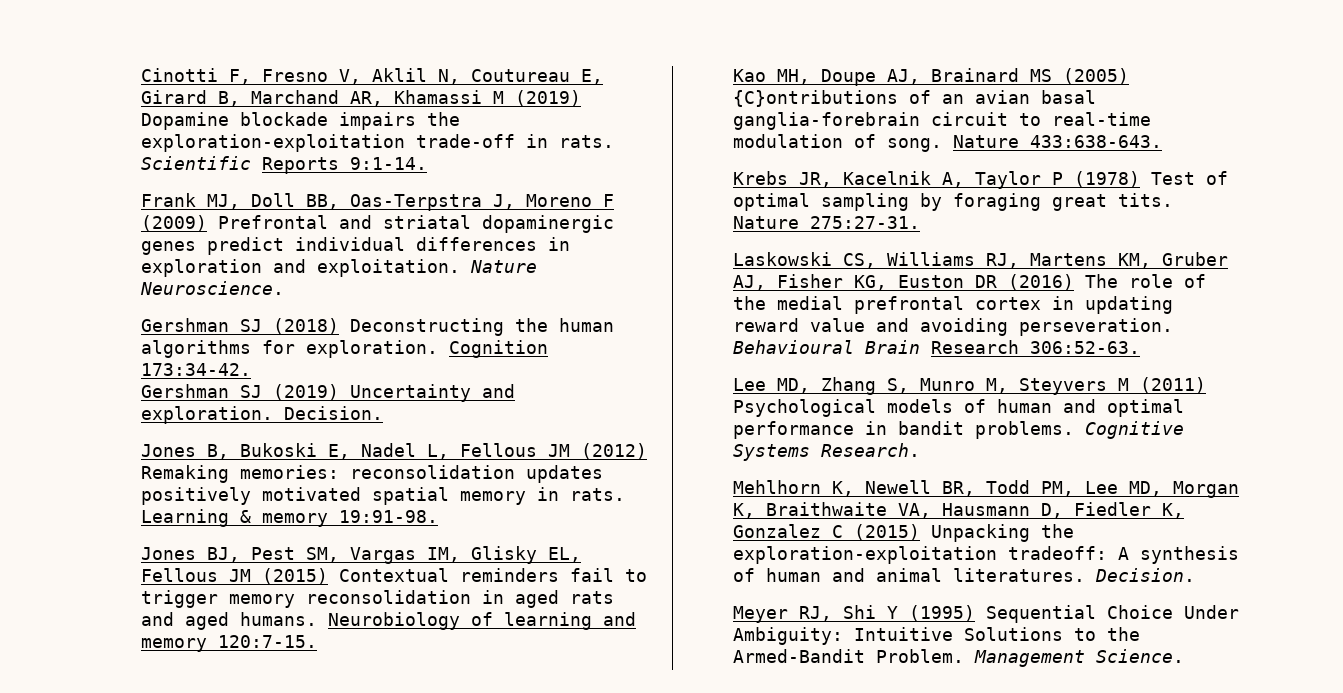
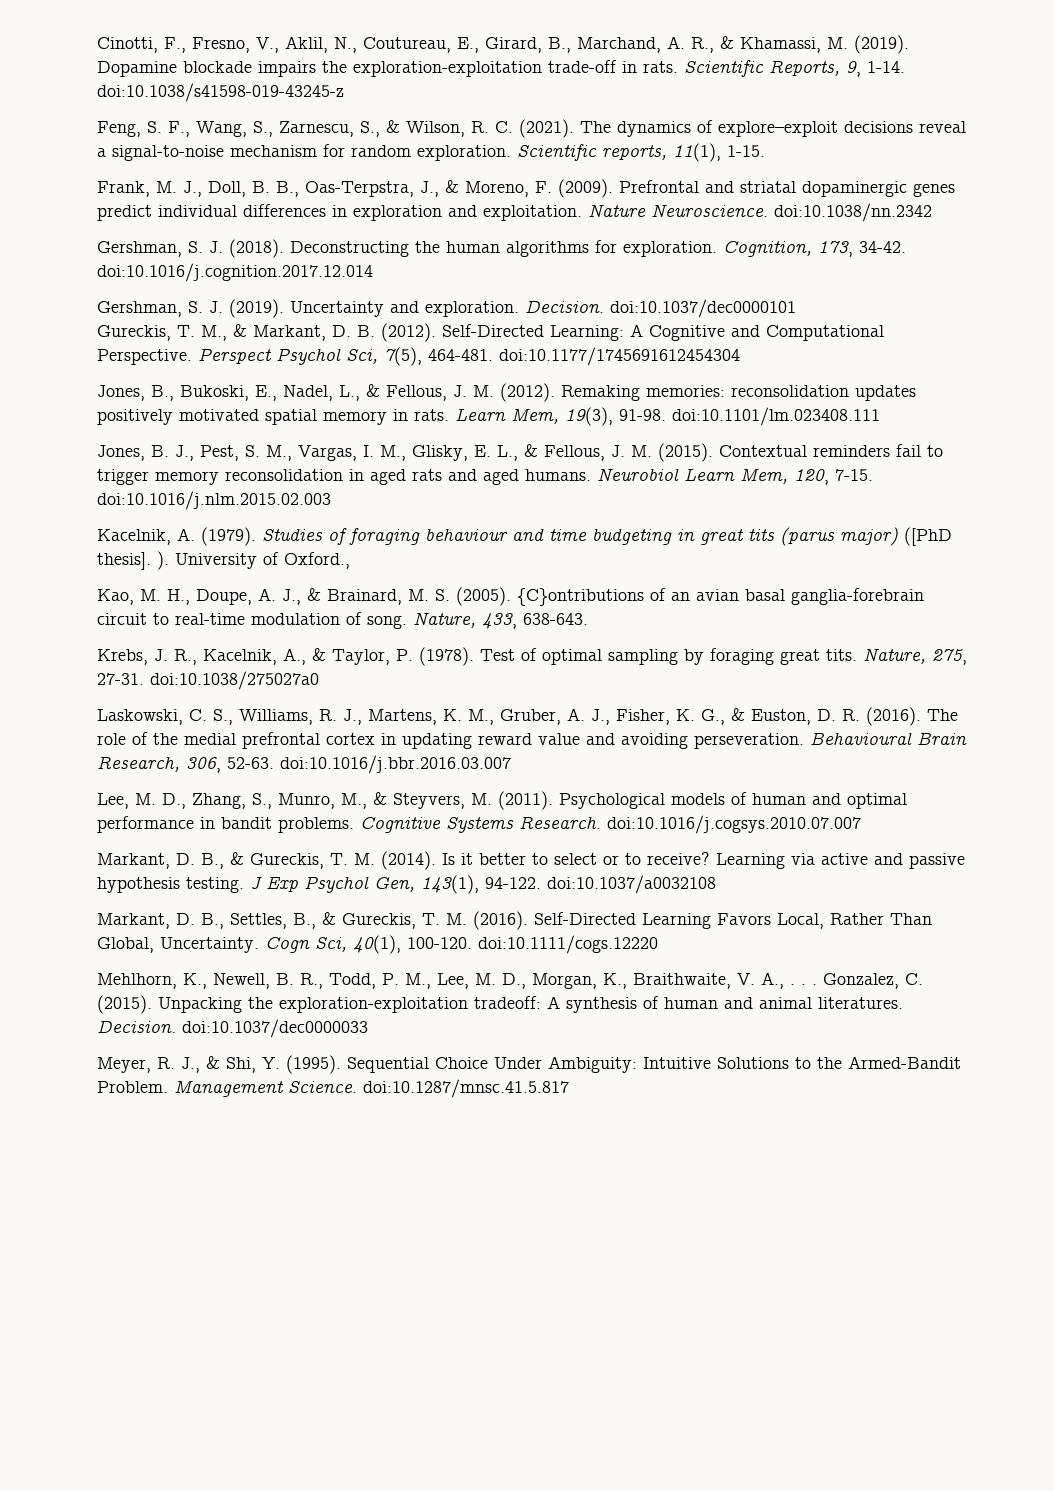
- Cinotti F, Fresno V, Aklil N, Coutureau E, Girard B, Marchand AR, Khamassi M (2019) Dopamine blockade impairs the exploration-exploitation trade-off in rats.
+ Cinotti, F., Fresno, V., Aklil, N., Coutureau, E., Girard, B., Marchand, A. R., & Khamassi, M. (2019). Dopamine blockade impairs the exploration-exploitation trade-off in rats.
- Scientific Reports 9:1-14.
- Frank MJ, Doll BB, Oas-Terpstra J, Moreno F (2009) Prefrontal and striatal dopaminergic genes predict individual differences in exploration and exploitation.
+ Scientific Reports, 9, 1-14. doi:10.1038/s41598-019-43245-z
+ Feng, S. F., Wang, S., Zarnescu, S., & Wilson, R. C. (2021). The dynamics of explore–exploit decisions reveal a signal-to-noise mechanism for random exploration. Scientific reports, 11(1), 1-15.
+ Frank, M. J., Doll, B. B., Oas-Terpstra, J., & Moreno, F. (2009). Prefrontal and striatal dopaminergic genes predict individual differences in exploration and exploitation.
- Nature Neuroscience.
- Gershman SJ (2018) Deconstructing the human algorithms for exploration.
+ Nature Neuroscience. doi:10.1038/nn.2342
+ Gershman, S. J. (2018). Deconstructing the human algorithms for exploration.
- Cognition 173:34-42.
- Gershman SJ (2019) Uncertainty and exploration. Decision.
- Jones B, Bukoski E, Nadel L, Fellous JM (2012) Remaking memories: reconsolidation updates positively motivated spatial memory in rats.
+ Cognition, 173, 34-42. doi:10.1016/j.cognition.2017.12.014
+ Gershman, S. J. (2019). Uncertainty and exploration. Decision. doi:10.1037/dec0000101
+ Gureckis, T. M., & Markant, D. B. (2012). Self-Directed Learning: A Cognitive and Computational Perspective. Perspect Psychol Sci, 7(5), 464-481. doi:10.1177/1745691612454304
+ Jones, B., Bukoski, E., Nadel, L., & Fellous, J. M. (2012). Remaking memories: reconsolidation updates positively motivated spatial memory in rats.
- Learning & memory 19:91-98.
- Jones BJ, Pest SM, Vargas IM, Glisky EL, Fellous JM (2015) Contextual reminders fail to trigger memory reconsolidation in aged rats and aged humans.
+ Learn Mem, 19(3), 91-98. doi:10.1101/lm.023408.111
+ Jones, B. J., Pest, S. M., Vargas, I. M., Glisky, E. L., & Fellous, J. M. (2015). Contextual reminders fail to trigger memory reconsolidation in aged rats and aged humans.
- Neurobiology of learning and memory 120:7-15.
- Kao MH, Doupe AJ, Brainard MS (2005) {C}ontributions of an avian basal ganglia-forebrain circuit to real-time modulation of song.
+ Neurobiol Learn Mem, 120, 7-15. doi:10.1016/j.nlm.2015.02.003
+ Kacelnik, A. (1979). Studies of foraging behaviour and time budgeting in great tits (parus major) ([PhD thesis]. ). University of Oxford.,
+ Kao, M. H., Doupe, A. J., & Brainard, M. S. (2005). {C}ontributions of an avian basal ganglia-forebrain circuit to real-time modulation of song.
- Nature 433:638-643.
- Krebs JR, Kacelnik A, Taylor P (1978) Test of optimal sampling by foraging great tits.
+ Nature, 433, 638-643.
+ Krebs, J. R., Kacelnik, A., & Taylor, P. (1978). Test of optimal sampling by foraging great tits.
- Nature 275:27-31.
- Laskowski CS, Williams RJ, Martens KM, Gruber AJ, Fisher KG, Euston DR (2016) The role of the medial prefrontal cortex in updating reward value and avoiding perseveration.
+ Nature, 275, 27-31. doi:10.1038/275027a0
+ Laskowski, C. S., Williams, R. J., Martens, K. M., Gruber, A. J., Fisher, K. G., & Euston, D. R. (2016). The role of the medial prefrontal cortex in updating reward value and avoiding perseveration.
- Behavioural Brain Research 306:52-63.
- Lee MD, Zhang S, Munro M, Steyvers M (2011) Psychological models of human and optimal performance in bandit problems.
+ Behavioural Brain Research, 306, 52-63. doi:10.1016/j.bbr.2016.03.007
+ Lee, M. D., Zhang, S., Munro, M., & Steyvers, M. (2011). Psychological models of human and optimal performance in bandit problems.
- Cognitive Systems Research.
- Mehlhorn K, Newell BR, Todd PM, Lee MD, Morgan K, Braithwaite VA, Hausmann D, Fiedler K, Gonzalez C (2015) Unpacking the exploration-exploitation tradeoff: A synthesis of human and animal literatures. Decision.
- Meyer RJ, Shi Y (1995) Sequential Choice Under Ambiguity: Intuitive Solutions to the Armed-Bandit Problem.
+ Cognitive Systems Research. doi:10.1016/j.cogsys.2010.07.007
+ Markant, D. B., & Gureckis, T. M. (2014). Is it better to select or to receive? Learning via active and passive hypothesis testing. J Exp Psychol Gen, 143(1), 94-122. doi:10.1037/a0032108
+ Markant, D. B., Settles, B., & Gureckis, T. M. (2016). Self-Directed Learning Favors Local, Rather Than Global, Uncertainty. Cogn Sci, 40(1), 100-120. doi:10.1111/cogs.12220
+ Mehlhorn, K., Newell, B. R., Todd, P. M., Lee, M. D., Morgan, K., Braithwaite, V. A., . . . Gonzalez, C. (2015). Unpacking the exploration-exploitation tradeoff: A synthesis of human and animal literatures. Decision. doi:10.1037/dec0000033
+ Meyer, R. J., & Shi, Y. (1995). Sequential Choice Under Ambiguity: Intuitive Solutions to the Armed-Bandit Problem.
- Management Science.
+ Management Science. doi:10.1287/mnsc.41.5.817

